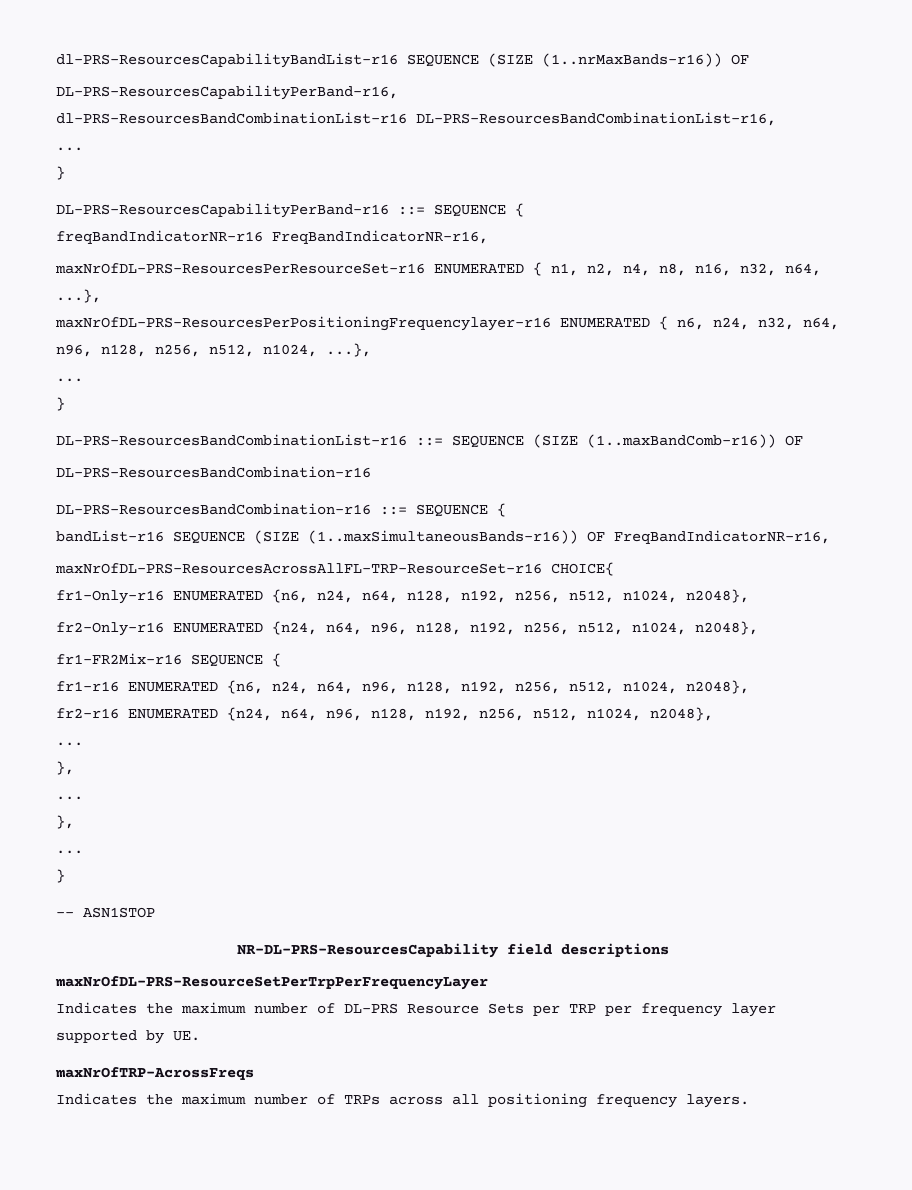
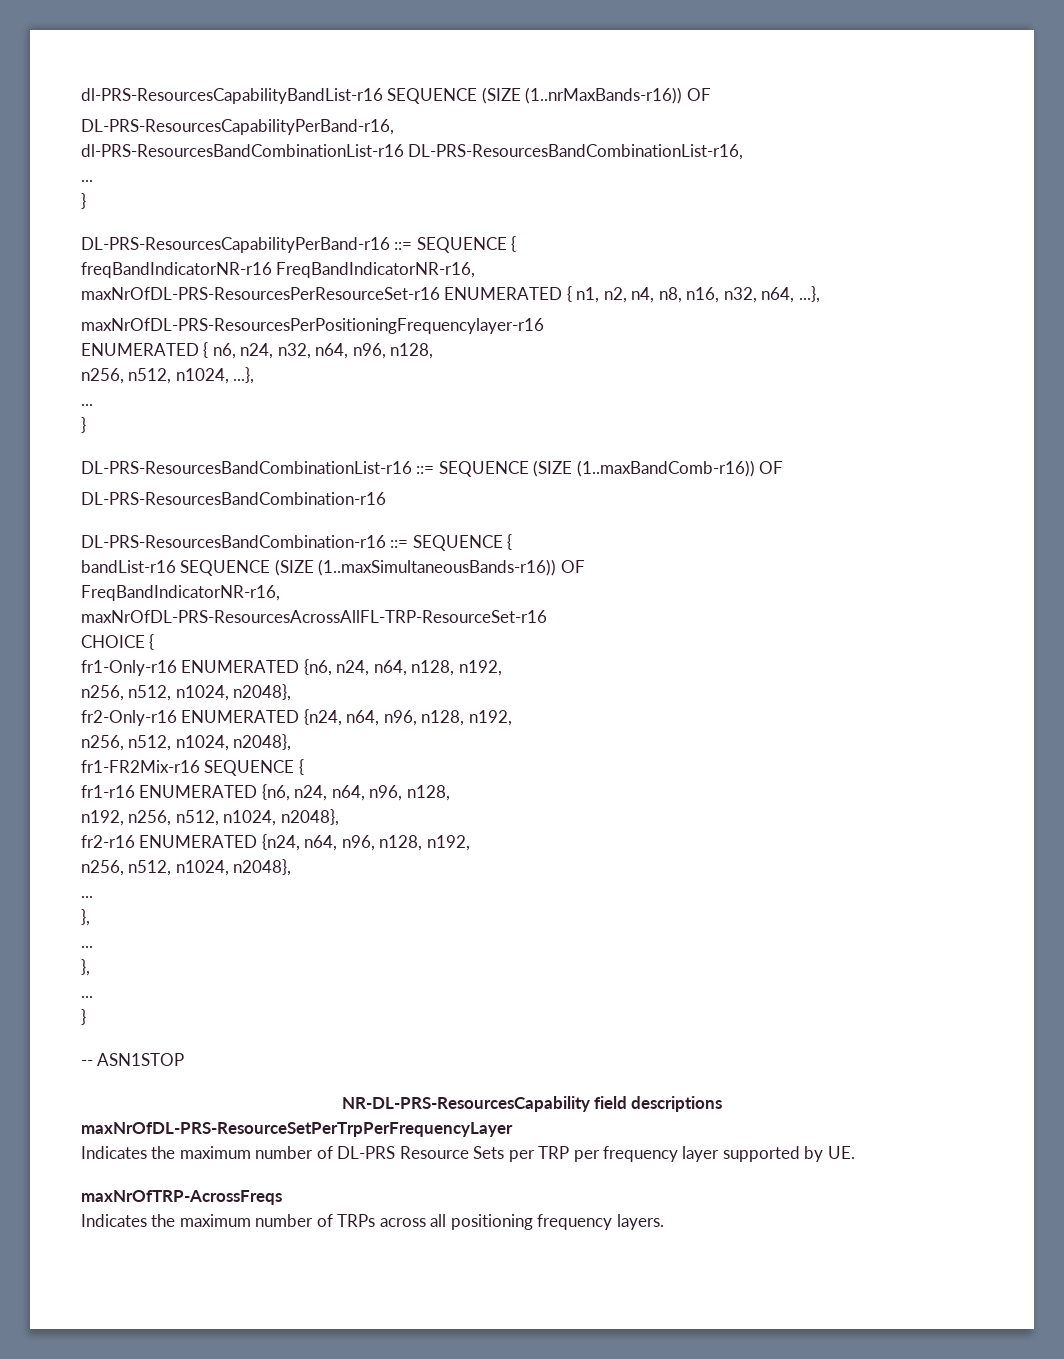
- maxNrOfDL-PRS-ResourcesPerPositioningFrequencylayer-r16 ENUMERATED { n6, n24, n32, n64, n96, n128, n256, n512, n1024, ...},
+ maxNrOfDL-PRS-ResourcesPerPositioningFrequencylayer-r16
+ ENUMERATED { n6, n24, n32, n64, n96, n128,
+ n256, n512, n1024, ...},
- bandList-r16 SEQUENCE (SIZE (1..maxSimultaneousBands-r16)) OF FreqBandIndicatorNR-r16,
+ bandList-r16 SEQUENCE (SIZE (1..maxSimultaneousBands-r16)) OF
+ FreqBandIndicatorNR-r16,
- maxNrOfDL-PRS-ResourcesAcrossAllFL-TRP-ResourceSet-r16 CHOICE{
+ maxNrOfDL-PRS-ResourcesAcrossAllFL-TRP-ResourceSet-r16
+ CHOICE {
- fr1-Only-r16 ENUMERATED {n6, n24, n64, n128, n192, n256, n512, n1024, n2048},
+ fr1-Only-r16 ENUMERATED {n6, n24, n64, n128, n192,
+ n256, n512, n1024, n2048},
- fr2-Only-r16 ENUMERATED {n24, n64, n96, n128, n192, n256, n512, n1024, n2048},
+ fr2-Only-r16 ENUMERATED {n24, n64, n96, n128, n192,
+ n256, n512, n1024, n2048},
- fr1-r16 ENUMERATED {n6, n24, n64, n96, n128, n192, n256, n512, n1024, n2048},
+ fr1-r16 ENUMERATED {n6, n24, n64, n96, n128,
+ n192, n256, n512, n1024, n2048},
- fr2-r16 ENUMERATED {n24, n64, n96, n128, n192, n256, n512, n1024, n2048},
+ fr2-r16 ENUMERATED {n24, n64, n96, n128, n192,
+ n256, n512, n1024, n2048},

